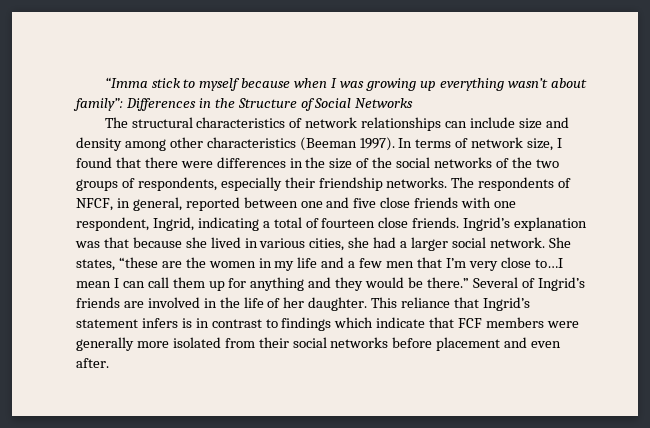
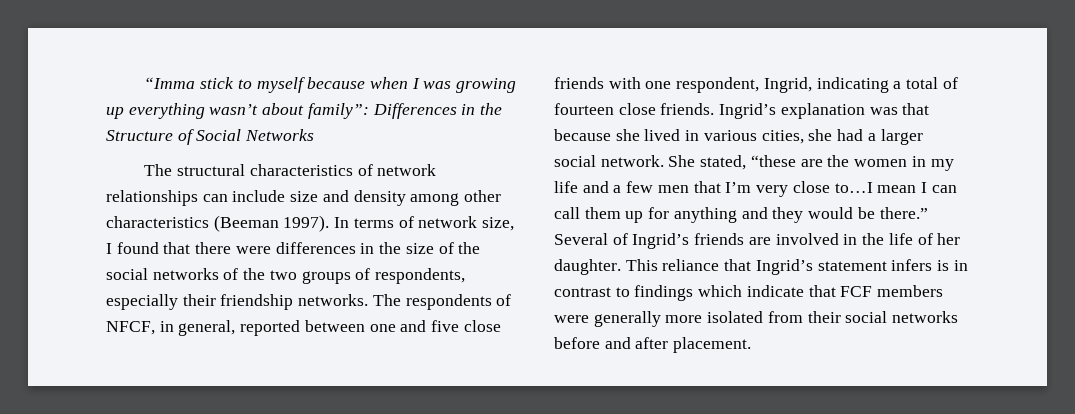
- She states, “these are the women in my life and a few men that I’m very close to…I mean I can call them up for anything and they would be there.”
+ She stated, “these are the women in my life and a few men that I’m very close to…I mean I can call them up for anything and they would be there.”
- This reliance that Ingrid’s statement infers is in contrast to findings which indicate that FCF members were generally more isolated from their social networks before placement and even after.
+ This reliance that Ingrid’s statement infers is in contrast to findings which indicate that FCF members were generally more isolated from their social networks before and after placement.

